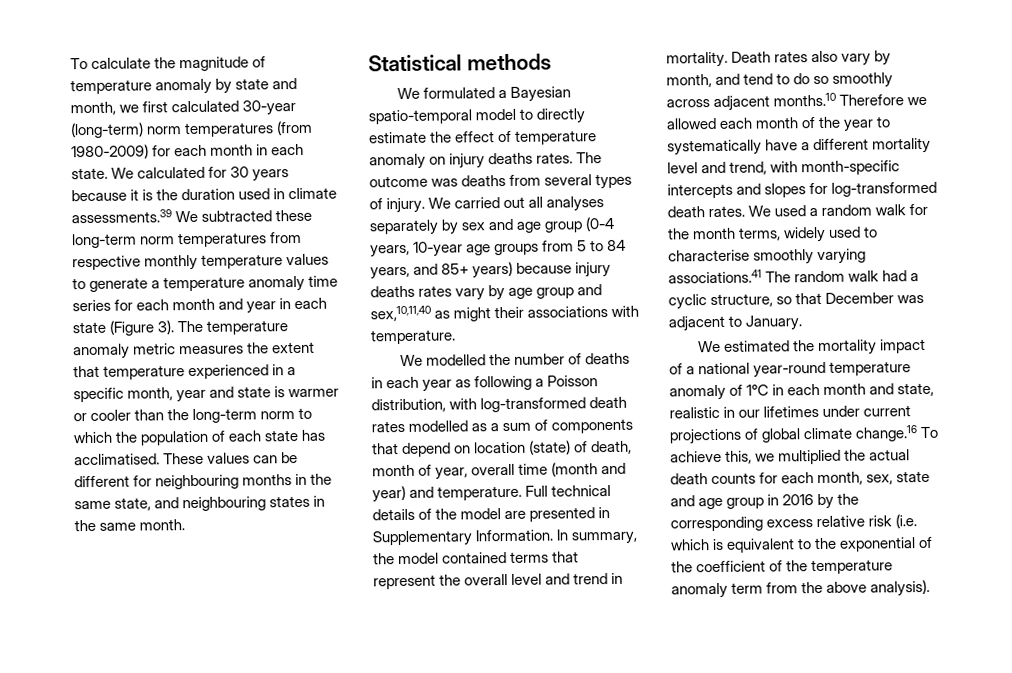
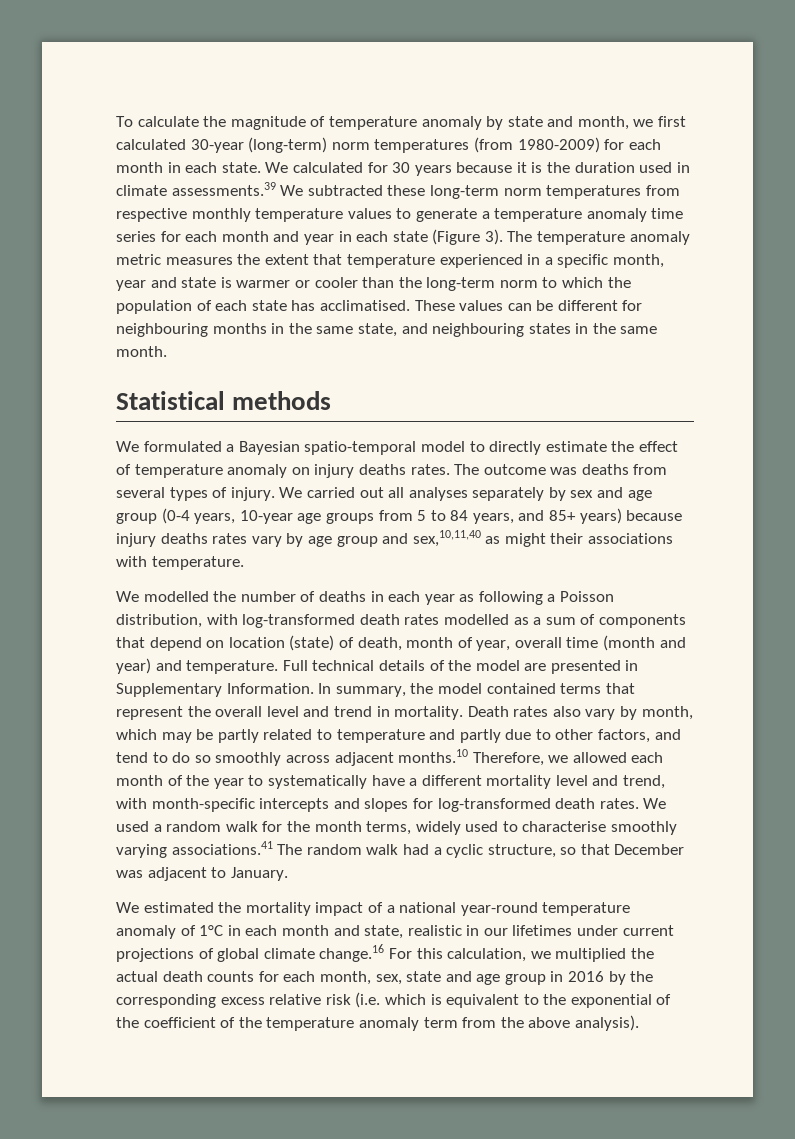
- Death rates also vary by month, and tend to do so smoothly across adjacent months.10 Therefore we allowed each month of the year to systematically have a different mortality level and trend, with month-specific intercepts and slopes for log-transformed death rates.
+ Death rates also vary by month, which may be partly related to temperature and partly due to other factors, and tend to do so smoothly across adjacent months.10 Therefore, we allowed each month of the year to systematically have a different mortality level and trend, with month-specific intercepts and slopes for log-transformed death rates.
- We estimated the mortality impact of a national year-round temperature anomaly of 1°C in each month and state, realistic in our lifetimes under current projections of global climate change.16 To achieve this, we multiplied the actual death counts for each month, sex, state and age group in 2016 by the corresponding excess relative risk (i.e. which is equivalent to the exponential of the coefficient of the temperature anomaly term from the above analysis).
+ We estimated the mortality impact of a national year-round temperature anomaly of 1°C in each month and state, realistic in our lifetimes under current projections of global climate change.16 For this calculation, we multiplied the actual death counts for each month, sex, state and age group in 2016 by the corresponding excess relative risk (i.e. which is equivalent to the exponential of the coefficient of the temperature anomaly term from the above analysis).

